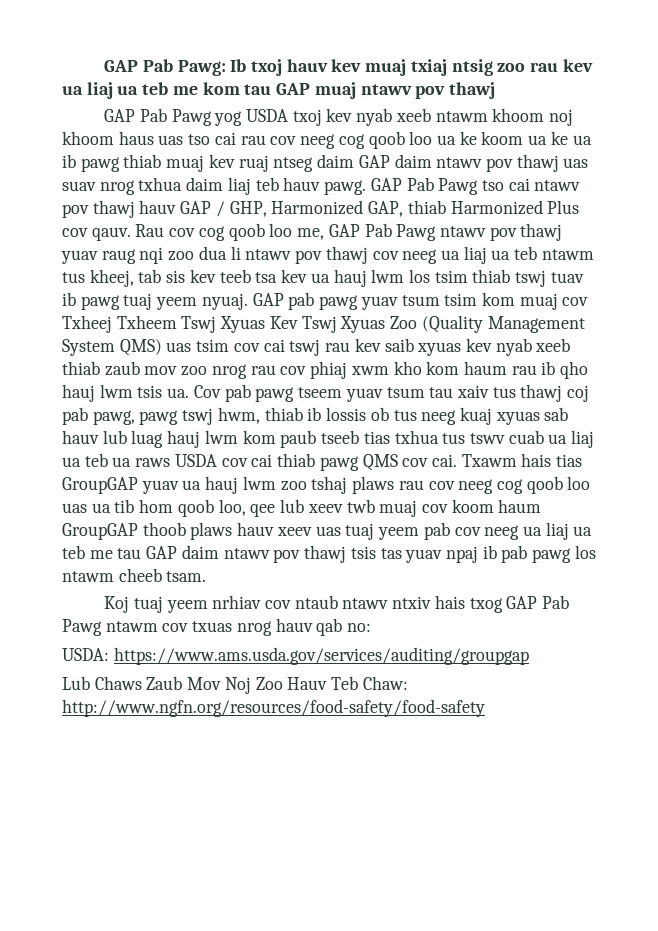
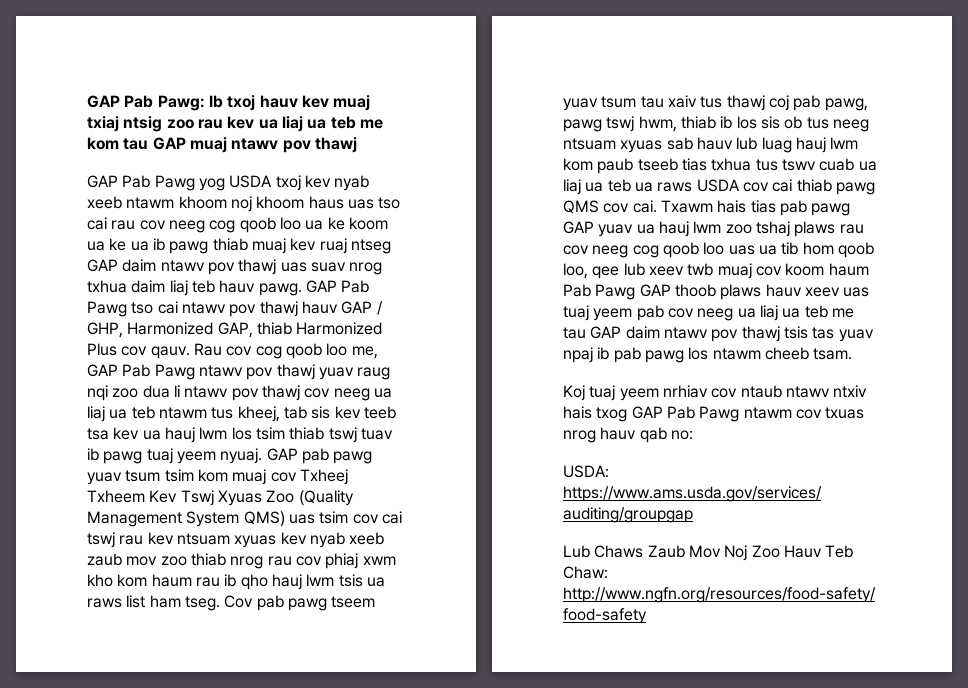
- GAP Pab Pawg yog USDA txoj kev nyab xeeb ntawm khoom noj khoom haus uas tso cai rau cov neeg cog qoob loo ua ke koom ua ke ua ib pawg thiab muaj kev ruaj ntseg daim GAP daim ntawv pov thawj uas suav nrog txhua daim liaj teb hauv pawg.
+ GAP Pab Pawg yog USDA txoj kev nyab xeeb ntawm khoom noj khoom haus uas tso cai rau cov neeg cog qoob loo ua ke koom ua ke ua ib pawg thiab muaj kev ruaj ntseg GAP daim ntawv pov thawj uas suav nrog txhua daim liaj teb hauv pawg.
- GAP pab pawg yuav tsum tsim kom muaj cov Txheej Txheem Tswj Xyuas Kev Tswj Xyuas Zoo (Quality Management System QMS) uas tsim cov cai tswj rau kev saib xyuas kev nyab xeeb thiab zaub mov zoo nrog rau cov phiaj xwm kho kom haum rau ib qho hauj lwm tsis ua.
+ GAP pab pawg yuav tsum tsim kom muaj cov Txheej Txheem Kev Tswj Xyuas Zoo (Quality Management System QMS) uas tsim cov cai tswj rau kev ntsuam xyuas kev nyab xeeb zaub mov zoo thiab nrog rau cov phiaj xwm kho kom haum rau ib qho hauj lwm tsis ua raws list ham tseg.
- Cov pab pawg tseem yuav tsum tau xaiv tus thawj coj pab pawg, pawg tswj hwm, thiab ib lossis ob tus neeg kuaj xyuas sab hauv lub luag hauj lwm kom paub tseeb tias txhua tus tswv cuab ua liaj ua teb ua raws USDA cov cai thiab pawg QMS cov cai.
+ Cov pab pawg tseem yuav tsum tau xaiv tus thawj coj pab pawg, pawg tswj hwm, thiab ib los sis ob tus neeg ntsuam xyuas sab hauv lub luag hauj lwm kom paub tseeb tias txhua tus tswv cuab ua liaj ua teb ua raws USDA cov cai thiab pawg QMS cov cai.
- Txawm hais tias GroupGAP yuav ua hauj lwm zoo tshaj plaws rau cov neeg cog qoob loo uas ua tib hom qoob loo, qee lub xeev twb muaj cov koom haum GroupGAP thoob plaws hauv xeev uas tuaj yeem pab cov neeg ua liaj ua teb me tau GAP daim ntawv pov thawj tsis tas yuav npaj ib pab pawg los ntawm cheeb tsam.
+ Txawm hais tias pab pawg GAP yuav ua hauj lwm zoo tshaj plaws rau cov neeg cog qoob loo uas ua tib hom qoob loo, qee lub xeev twb muaj cov koom haum Pab Pawg GAP thoob plaws hauv xeev uas tuaj yeem pab cov neeg ua liaj ua teb me tau GAP daim ntawv pov thawj tsis tas yuav npaj ib pab pawg los ntawm cheeb tsam.

